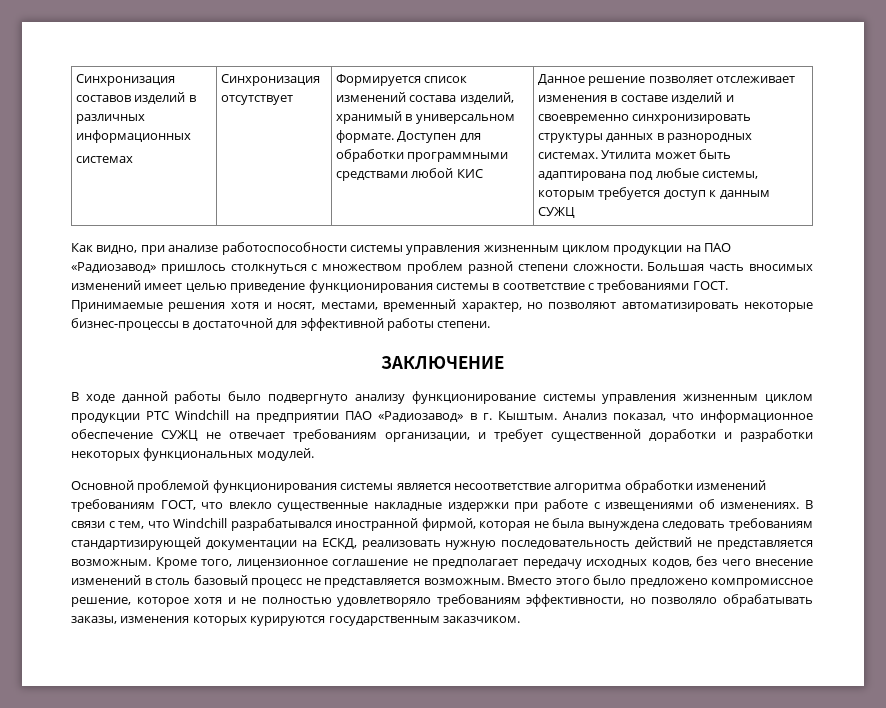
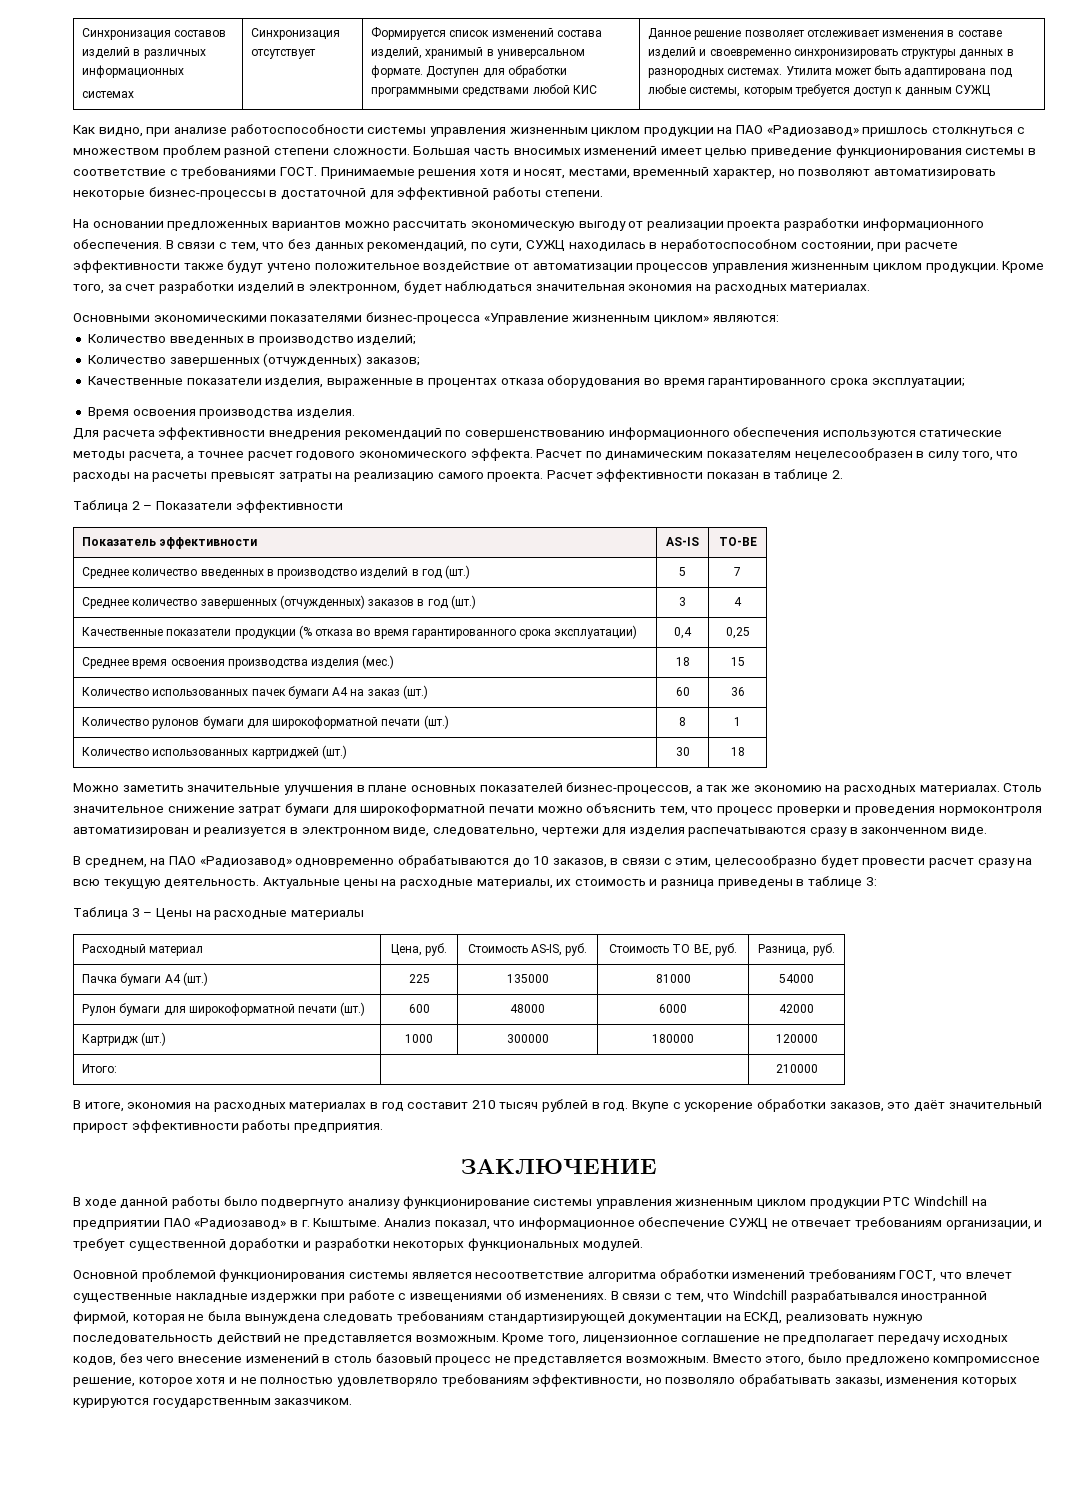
+ На основании предложенных вариантов можно рассчитать экономическую выгоду от реализации проекта разработки информационного обеспечения. В связи с тем, что без данных рекомендаций, по сути, СУЖЦ находилась в неработоспособном состоянии, при расчете эффективности также будут учтено положительное воздействие от автоматизации процессов управления жизненным циклом продукции. Кроме того, за счет разработки изделий в электронном, будет наблюдаться значительная экономия на расходных материалах.
+ Основными экономическими показателями бизнес-процесса «Управление жизненным циклом» являются:
+ Количество введенных в производство изделий;
+ Количество завершенных (отчужденных) заказов;
+ Качественные показатели изделия, выраженные в процентах отказа оборудования во время гарантированного срока эксплуатации;
+ Время освоения производства изделия.
+ Для расчета эффективности внедрения рекомендаций по совершенствованию информационного обеспечения используются статические методы расчета, а точнее расчет годового экономического эффекта. Расчет по динамическим показателям нецелесообразен в силу того, что расходы на расчеты превысят затраты на реализацию самого проекта. Расчет эффективности показан в таблице 2.
+ Таблица 2 – Показатели эффективности
+ Показатель эффективности | AS-IS | TO-BE
+ Среднее количество введенных в производство изделий в год (шт.) | 5 | 7
+ Среднее количество завершенных (отчужденных) заказов в год (шт.) | 3 | 4
+ Качественные показатели продукции (% отказа во время гарантированного срока эксплуатации) | 0,4 | 0,25
+ Среднее время освоения производства изделия (мес.) | 18 | 15
+ Количество использованных пачек бумаги А4 на заказ (шт.) | 60 | 36
+ Количество рулонов бумаги для широкоформатной печати (шт.) | 8 | 1
+ Количество использованных картриджей (шт.) | 30 | 18
+ Можно заметить значительные улучшения в плане основных показателей бизнес-процессов, а так же экономию на расходных материалах. Столь значительное снижение затрат бумаги для широкоформатной печати можно объяснить тем, что процесс проверки и проведения нормоконтроля автоматизирован и реализуется в электронном виде, следовательно, чертежи для изделия распечатываются сразу в законченном виде.
+ В среднем, на ПАО «Радиозавод» одновременно обрабатываются до 10 заказов, в связи с этим, целесообразно будет провести расчет сразу на всю текущую деятельность. Актуальные цены на расходные материалы, их стоимость и разница приведены в таблице 3:
+ Таблица 3 – Цены на расходные материалы
+ Расходный материал | Цена, руб. | Стоимость AS-IS, руб. | Стоимость TO BE, руб. | Разница, руб.
+ Пачка бумаги А4 (шт.) | 225 | 135000 | 81000 | 54000
+ Рулон бумаги для широкоформатной печати (шт.) | 600 | 48000 | 6000 | 42000
+ Картридж (шт.) | 1000 | 300000 | 180000 | 120000
+ Итого: | | 210000
+ В итоге, экономия на расходных материалах в год составит 210 тысяч рублей в год. Вкупе с ускорение обработки заказов, это даёт значительный прирост эффективности работы предприятия.
- В ходе данной работы было подвергнуто анализу функционирование системы управления жизненным циклом продукции PTC Windchill на предприятии ПАО «Радиозавод» в г. Кыштым.
+ В ходе данной работы было подвергнуто анализу функционирование системы управления жизненным циклом продукции PTC Windchill на предприятии ПАО «Радиозавод» в г. Кыштыме.
- Основной проблемой функционирования системы является несоответствие алгоритма обработки изменений требованиям ГОСТ, что влекло существенные накладные издержки при работе с извещениями об изменениях.
+ Основной проблемой функционирования системы является несоответствие алгоритма обработки изменений требованиям ГОСТ, что влечет существенные накладные издержки при работе с извещениями об изменениях.
- Вместо этого было предложено компромиссное решение, которое хотя и не полностью удовлетворяло требованиям эффективности, но позволяло обрабатывать заказы, изменения которых курируются государственным заказчиком.
+ Вместо этого, было предложено компромиссное решение, которое хотя и не полностью удовлетворяло требованиям эффективности, но позволяло обрабатывать заказы, изменения которых курируются государственным заказчиком.

